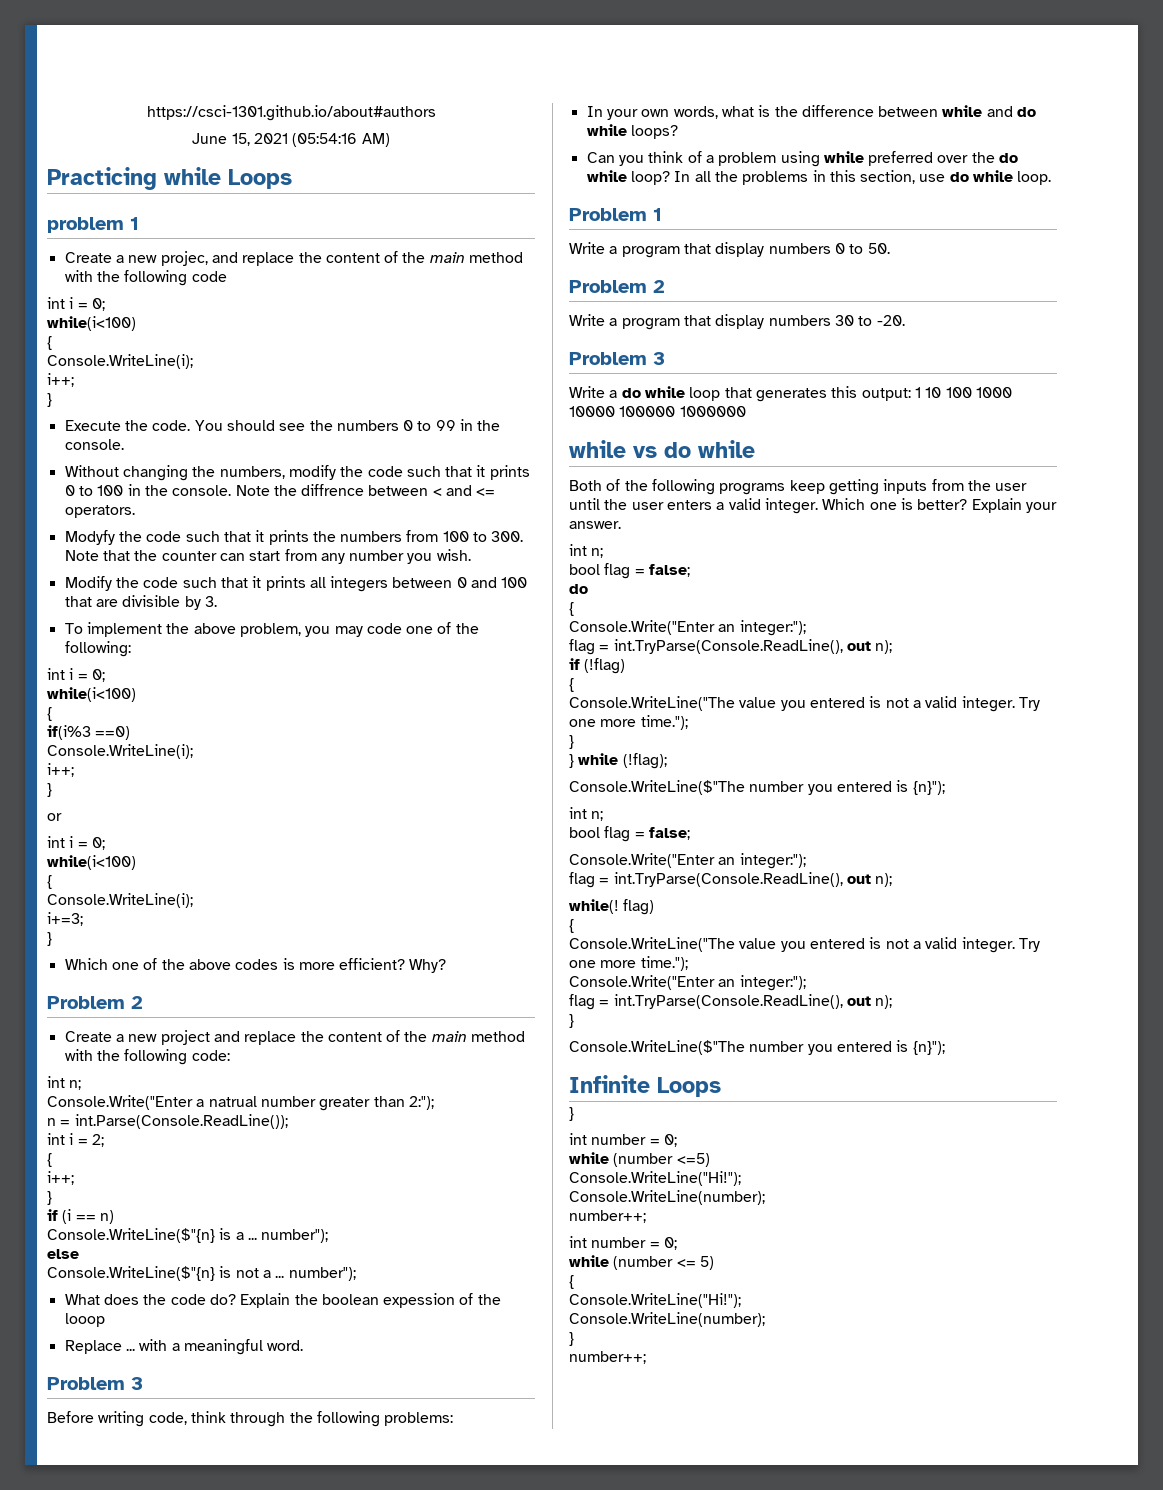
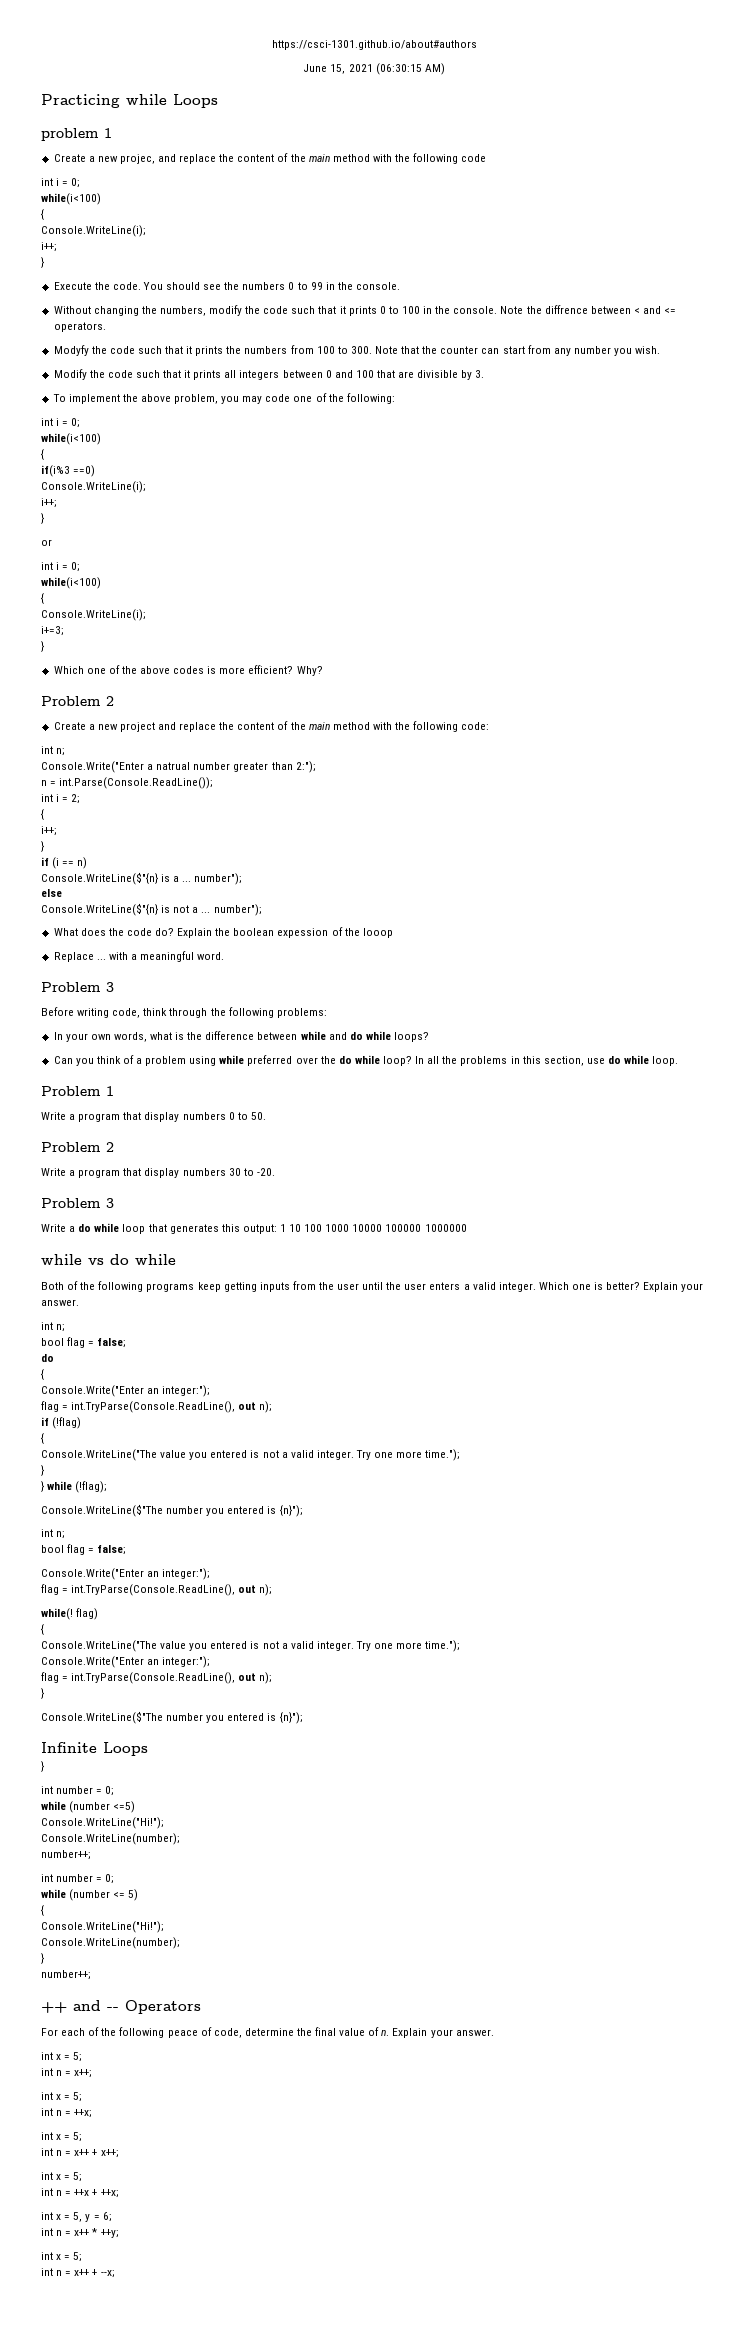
- June 15, 2021 (05:54:16 AM)
+ June 15, 2021 (06:30:15 AM)
+ ++ and -- Operators
+ For each of the following peace of code, determine the final value of n. Explain your answer.
+ int x = 5;
+ int n = x++;
+ int x = 5;
+ int n = ++x;
+ int x = 5;
+ int n = x++ + x++;
+ int x = 5;
+ int n = ++x + ++x;
+ int x = 5, y = 6;
+ int n = x++ * ++y;
+ int x = 5;
+ int n = x++ + --x;

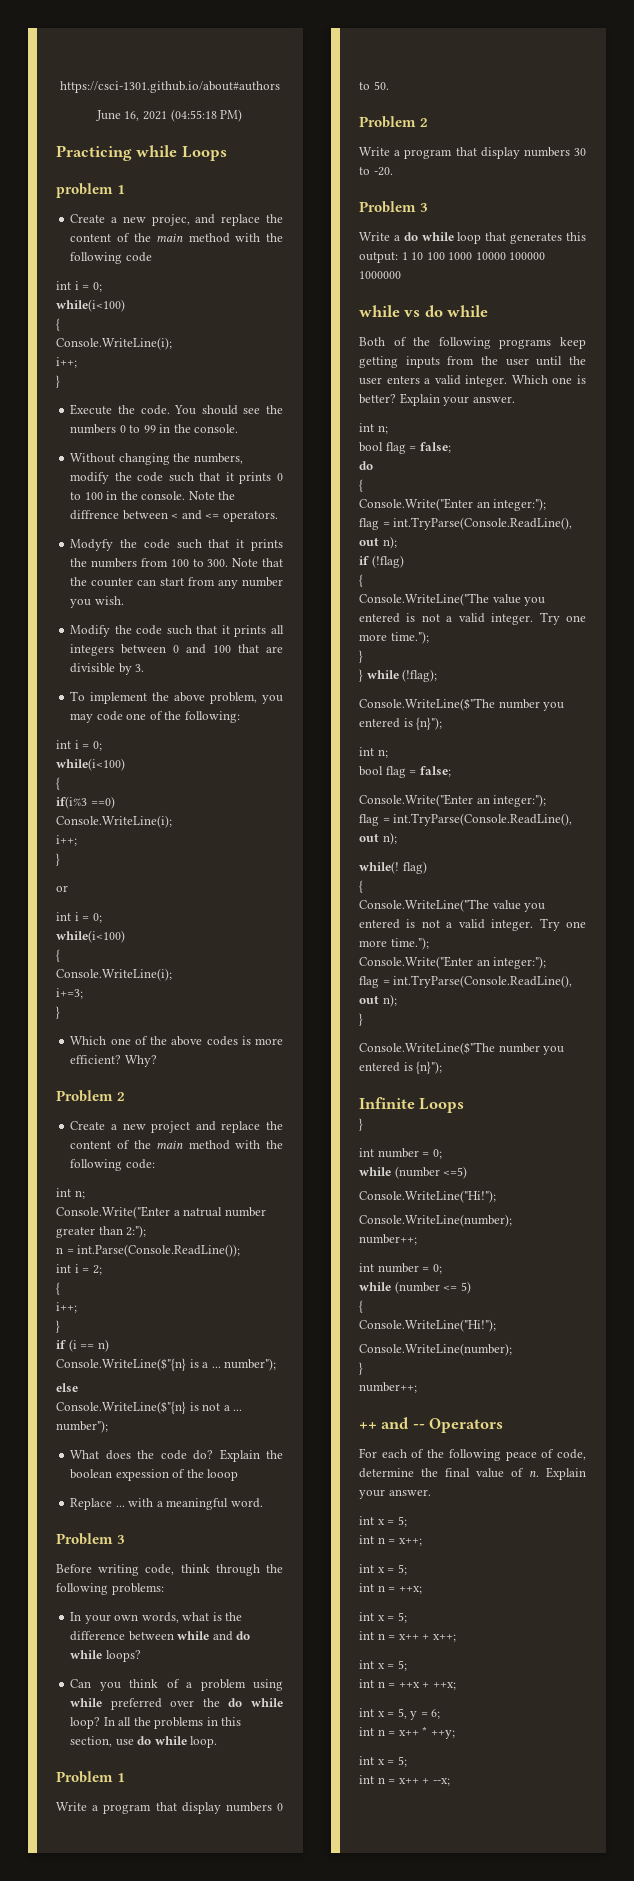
- June 15, 2021 (06:30:15 AM)
+ June 16, 2021 (04:55:18 PM)

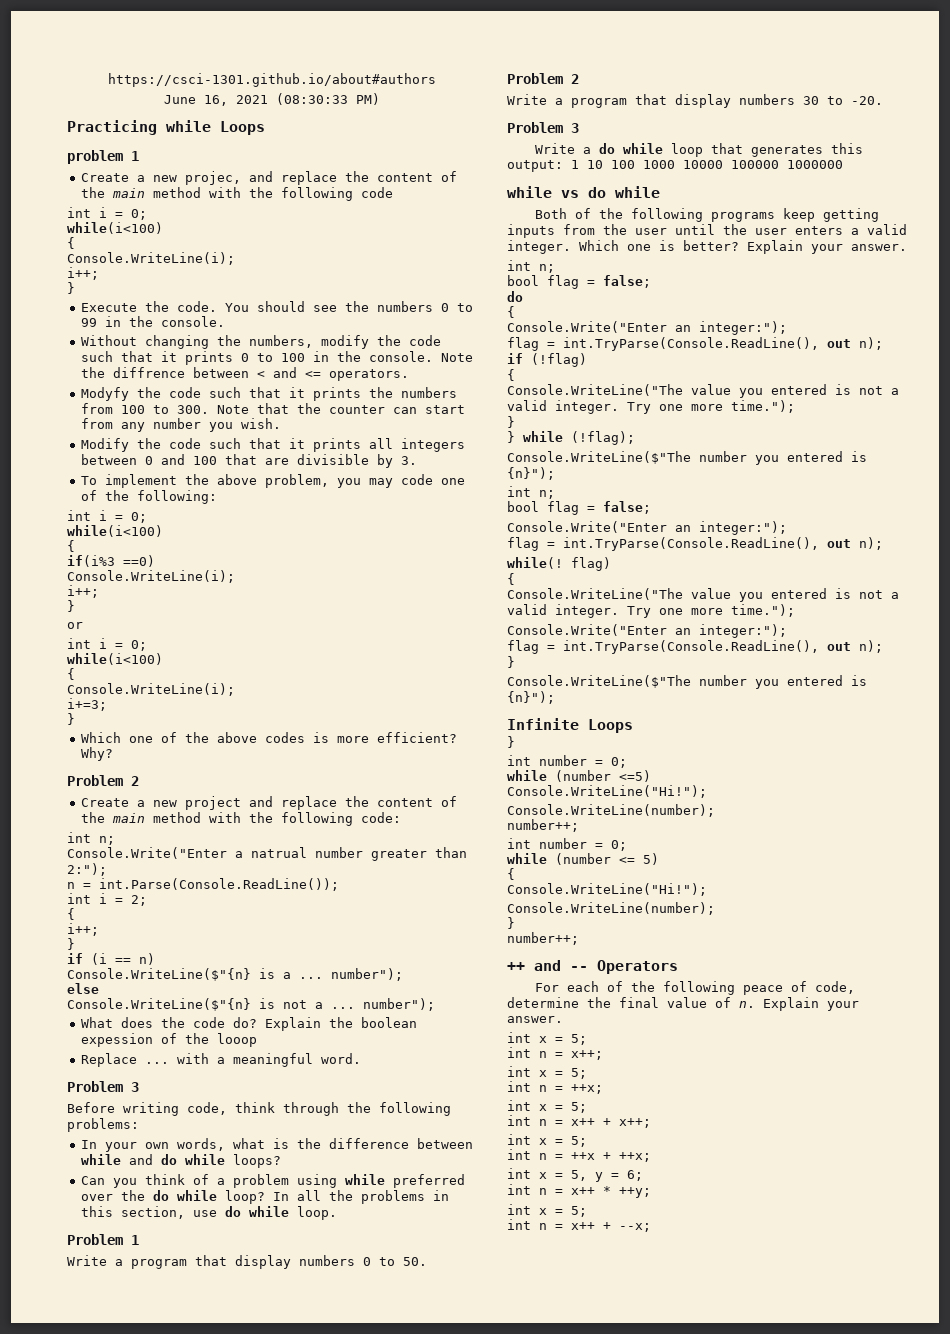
- June 16, 2021 (04:55:18 PM)
+ June 16, 2021 (08:30:33 PM)

